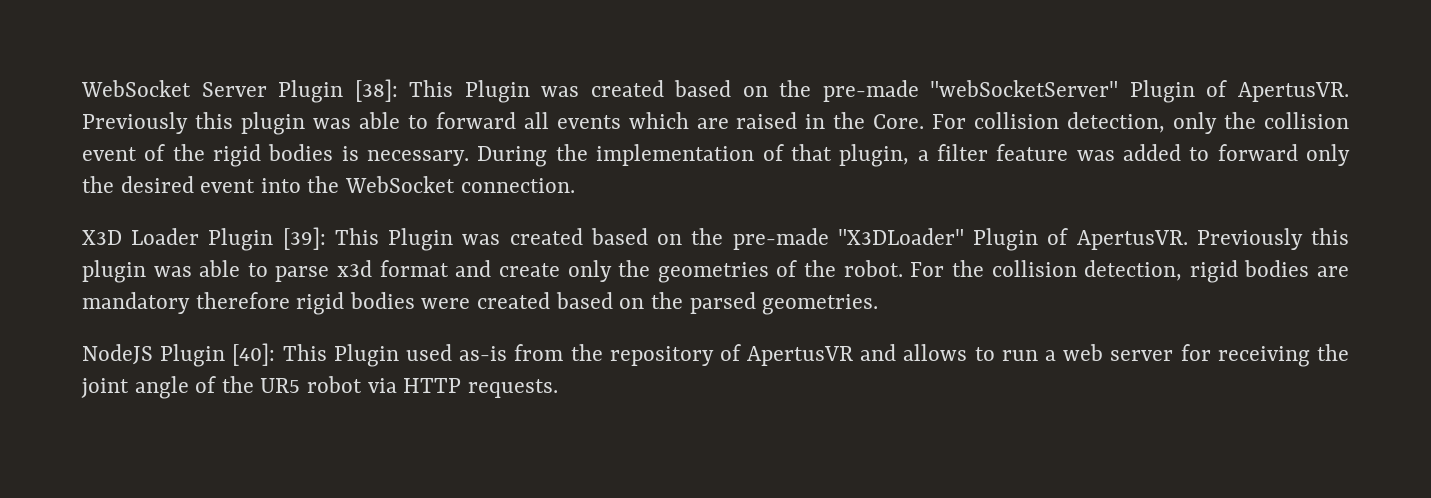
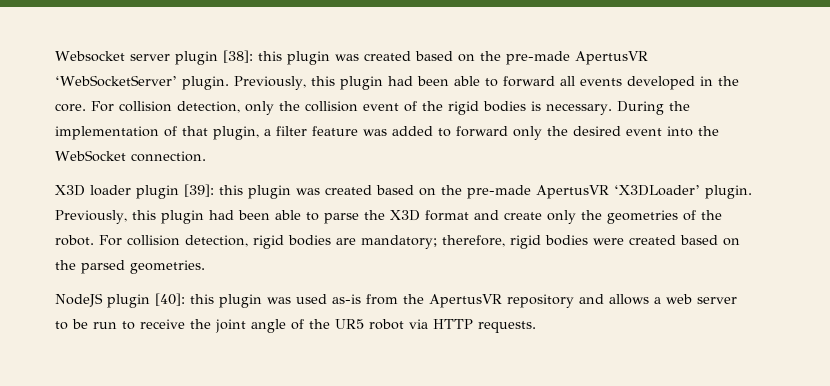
- WebSocket Server Plugin [38]: This Plugin was created based on the pre-made "webSocketServer" Plugin of ApertusVR. Previously this plugin was able to forward all events which are raised in the Core.
+ Websocket server plugin [38]: this plugin was created based on the pre-made ApertusVR ‘WebSocketServer’ plugin. Previously, this plugin had been able to forward all events developed in the core.
- X3D Loader Plugin [39]: This Plugin was created based on the pre-made "X3DLoader" Plugin of ApertusVR. Previously this plugin was able to parse x3d format and create only the geometries of the robot.
+ X3D loader plugin [39]: this plugin was created based on the pre-made ApertusVR ‘X3DLoader’ plugin. Previously, this plugin had been able to parse the X3D format and create only the geometries of the robot.
- For the collision detection, rigid bodies are mandatory therefore rigid bodies were created based on the parsed geometries.
+ For collision detection, rigid bodies are mandatory; therefore, rigid bodies were created based on the parsed geometries.
- NodeJS Plugin [40]: This Plugin used as-is from the repository of ApertusVR and allows to run a web server for receiving the joint angle of the UR5 robot via HTTP requests.
+ NodeJS plugin [40]: this plugin was used as-is from the ApertusVR repository and allows a web server to be run to receive the joint angle of the UR5 robot via HTTP requests.

